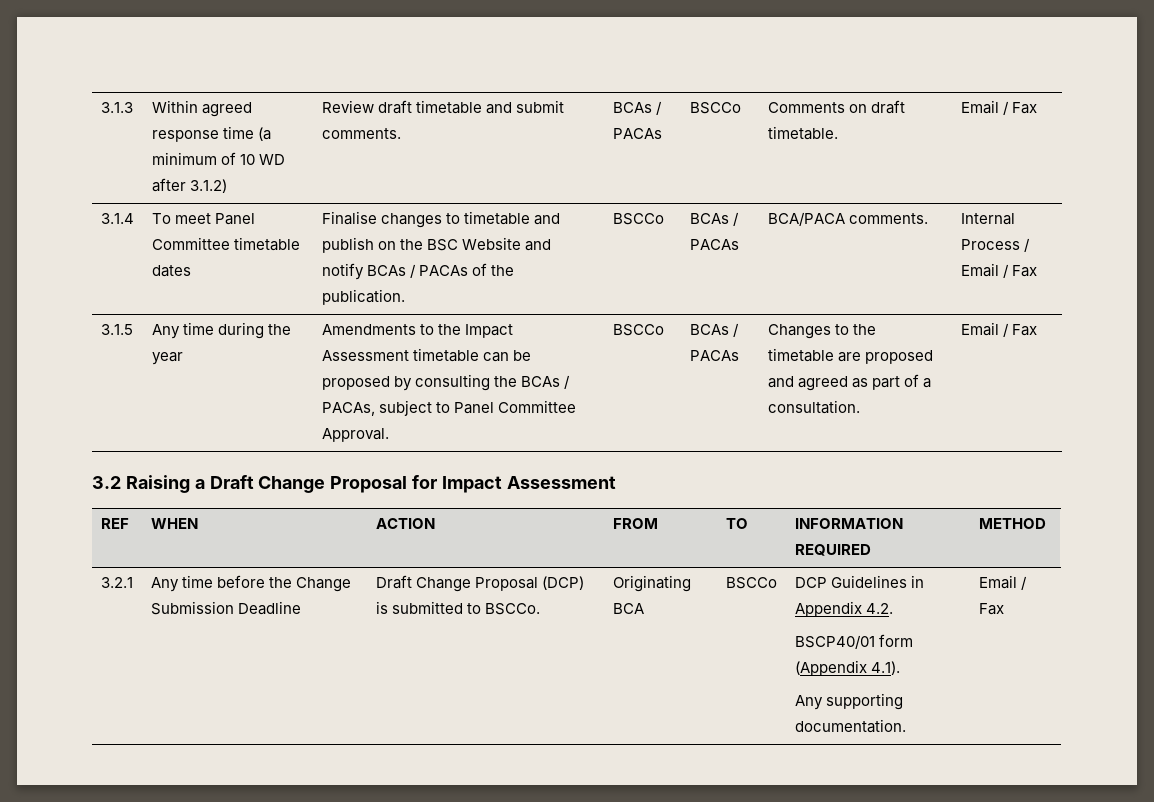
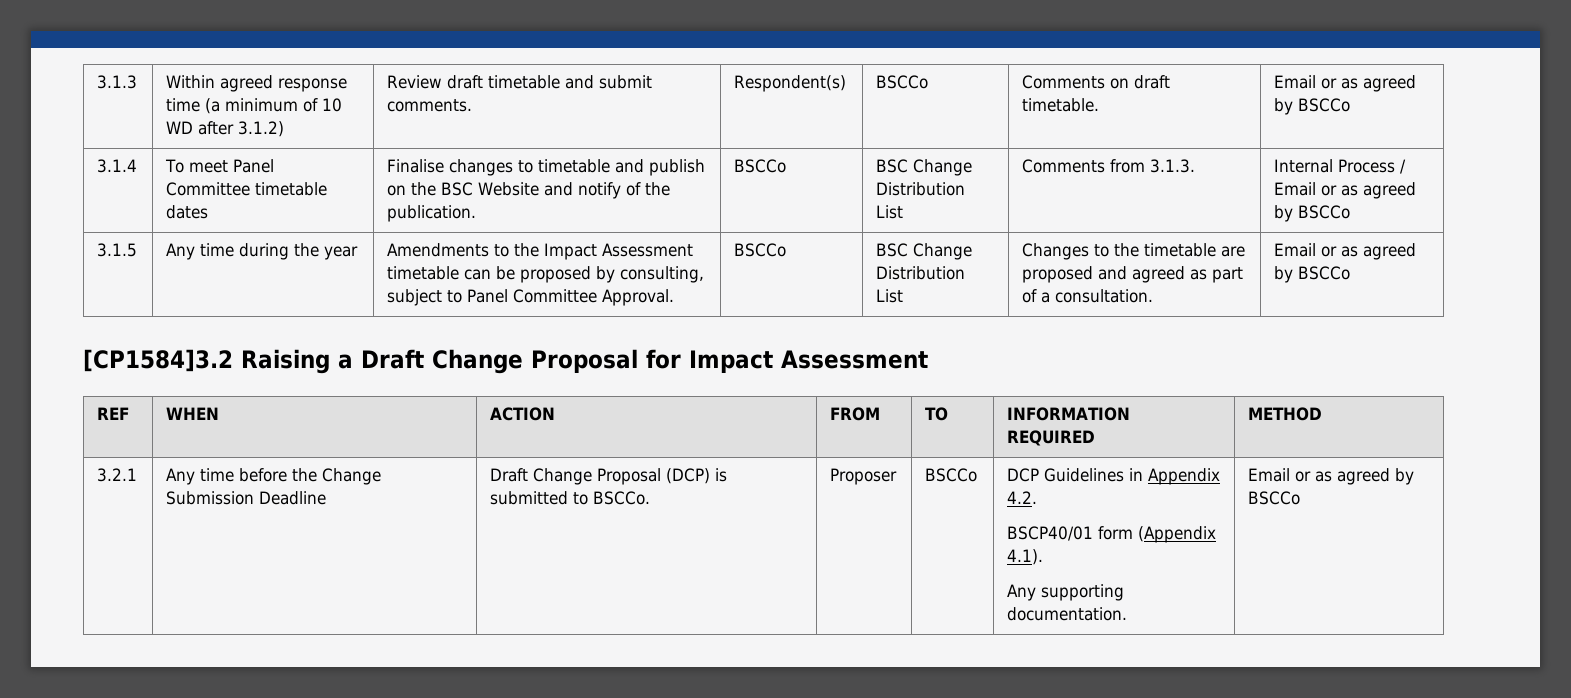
- 3.1.3 | Within agreed response time (a minimum of 10 WD after 3.1.2) | Review draft timetable and submit comments. | BCAs / PACAs | BSCCo | Comments on draft timetable. | Email / Fax
+ 3.1.3 | Within agreed response time (a minimum of 10 WD after 3.1.2) | Review draft timetable and submit comments. | Respondent(s) | BSCCo | Comments on draft timetable. | Email or as agreed by BSCCo
- 3.1.4 | To meet Panel Committee timetable dates | Finalise changes to timetable and publish on the BSC Website and notify BCAs / PACAs of the publication. | BSCCo | BCAs / PACAs | BCA/PACA comments. | Internal Process / Email / Fax
+ 3.1.4 | To meet Panel Committee timetable dates | Finalise changes to timetable and publish on the BSC Website and notify of the publication. | BSCCo | BSC Change Distribution List | Comments from 3.1.3. | Internal Process / Email or as agreed by BSCCo
- Amendments to the Impact Assessment timetable can be proposed by consulting the BCAs / PACAs, subject to Panel Committee Approval. | BSCCo | BCAs / PACAs
+ Amendments to the Impact Assessment timetable can be proposed by consulting, subject to Panel Committee Approval. | BSCCo | BSC Change Distribution List
- Changes to the timetable are proposed and agreed as part of a consultation. | Email / Fax
- 3.2 Raising a Draft Change Proposal for Impact Assessment
+ Changes to the timetable are proposed and agreed as part of a consultation. | Email or as agreed by BSCCo
+ [CP1584]3.2 Raising a Draft Change Proposal for Impact Assessment
- 3.2.1 | Any time before the Change Submission Deadline | Draft Change Proposal (DCP) is submitted to BSCCo. | Originating BCA | BSCCo | DCP Guidelines in Appendix 4.2.
+ 3.2.1 | Any time before the Change Submission Deadline | Draft Change Proposal (DCP) is submitted to BSCCo. | Proposer | BSCCo | DCP Guidelines in Appendix 4.2.
  BSCP40/01 form (Appendix 4.1).
- Any supporting documentation. | Email / Fax
+ Any supporting documentation. | Email or as agreed by BSCCo

